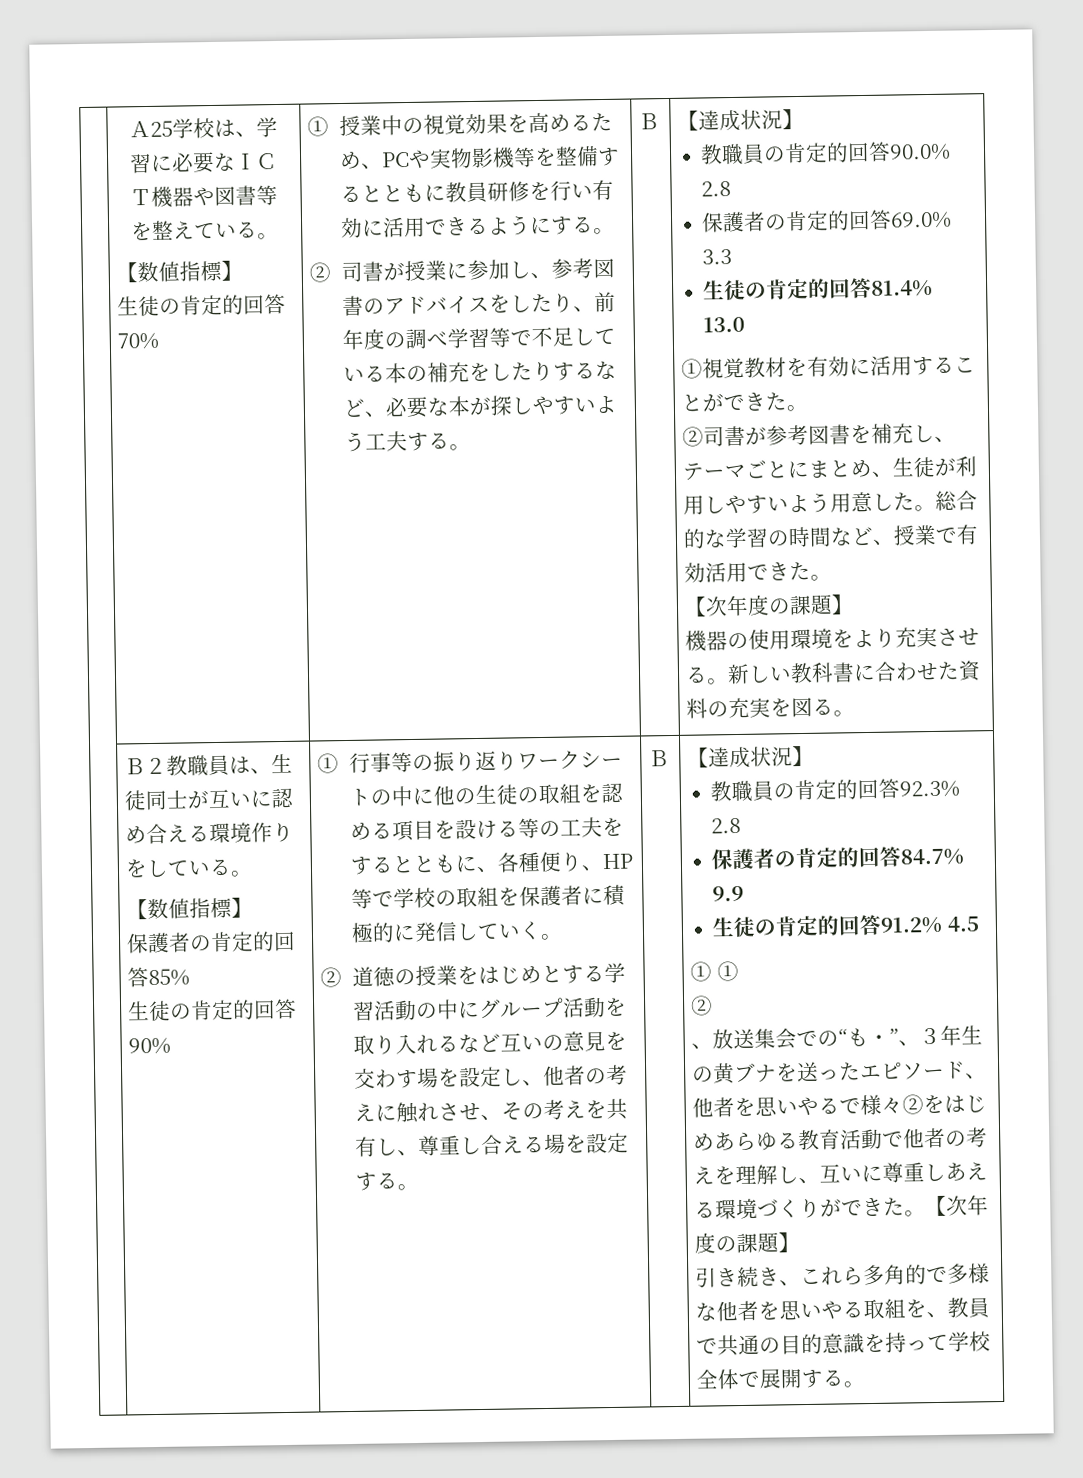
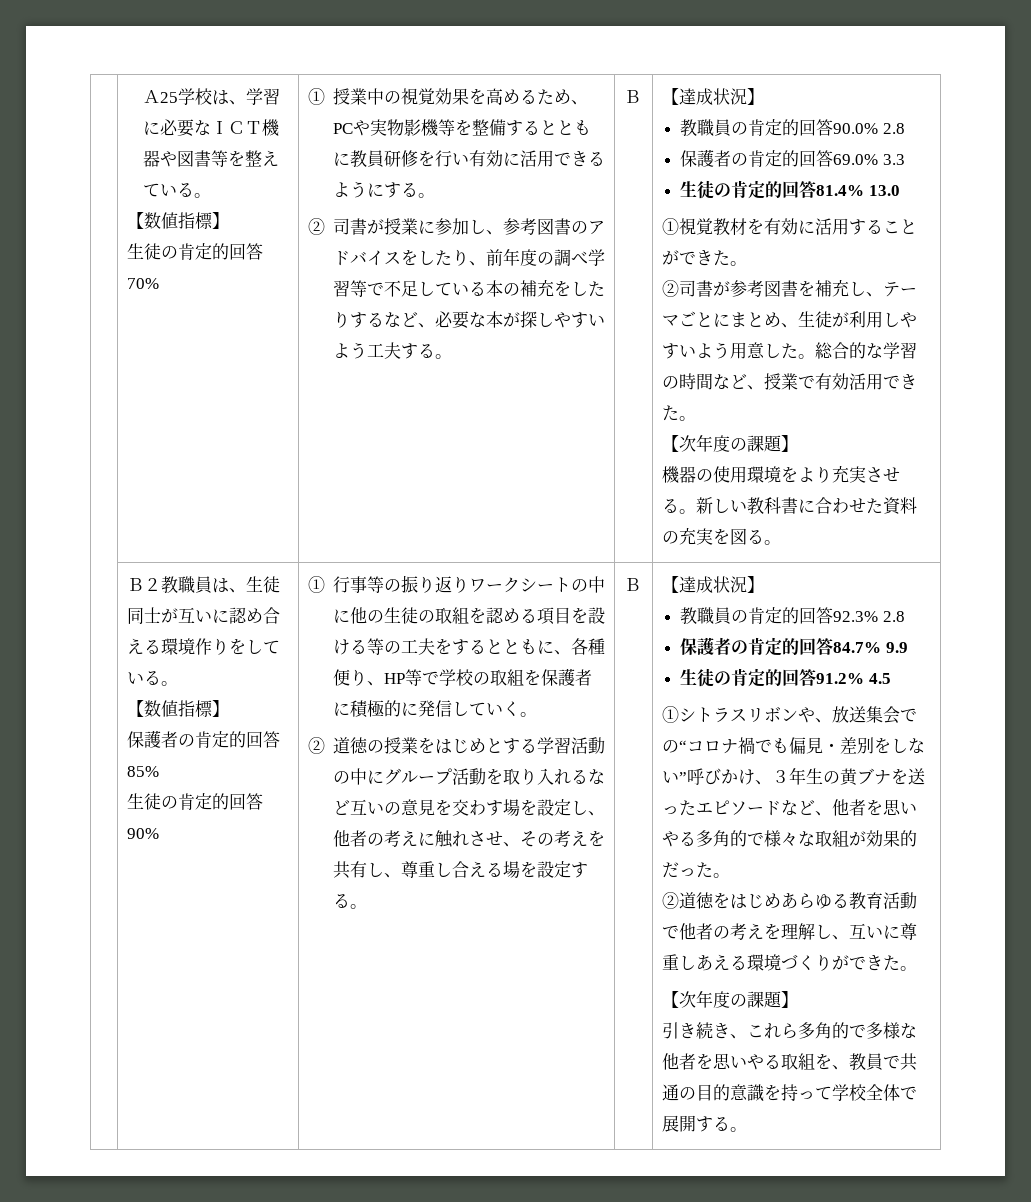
  生徒の肯定的回答91.2% 4.5
- ① ①
- ②
- 、放送集会での“も・”、３年生の黄ブナを送ったエピソード、他者を思いやるで様々②をはじめあらゆる教育活動で他者の考えを理解し、互いに尊重しあえる環境づくりができた。【次年度の課題】
+ ①シトラスリボンや、放送集会での“コロナ禍でも偏見・差別をしない”呼びかけ、３年生の黄ブナを送ったエピソードなど、他者を思いやる多角的で様々な取組が効果的だった。
+ ②道徳をはじめあらゆる教育活動で他者の考えを理解し、互いに尊重しあえる環境づくりができた。
+ 【次年度の課題】

